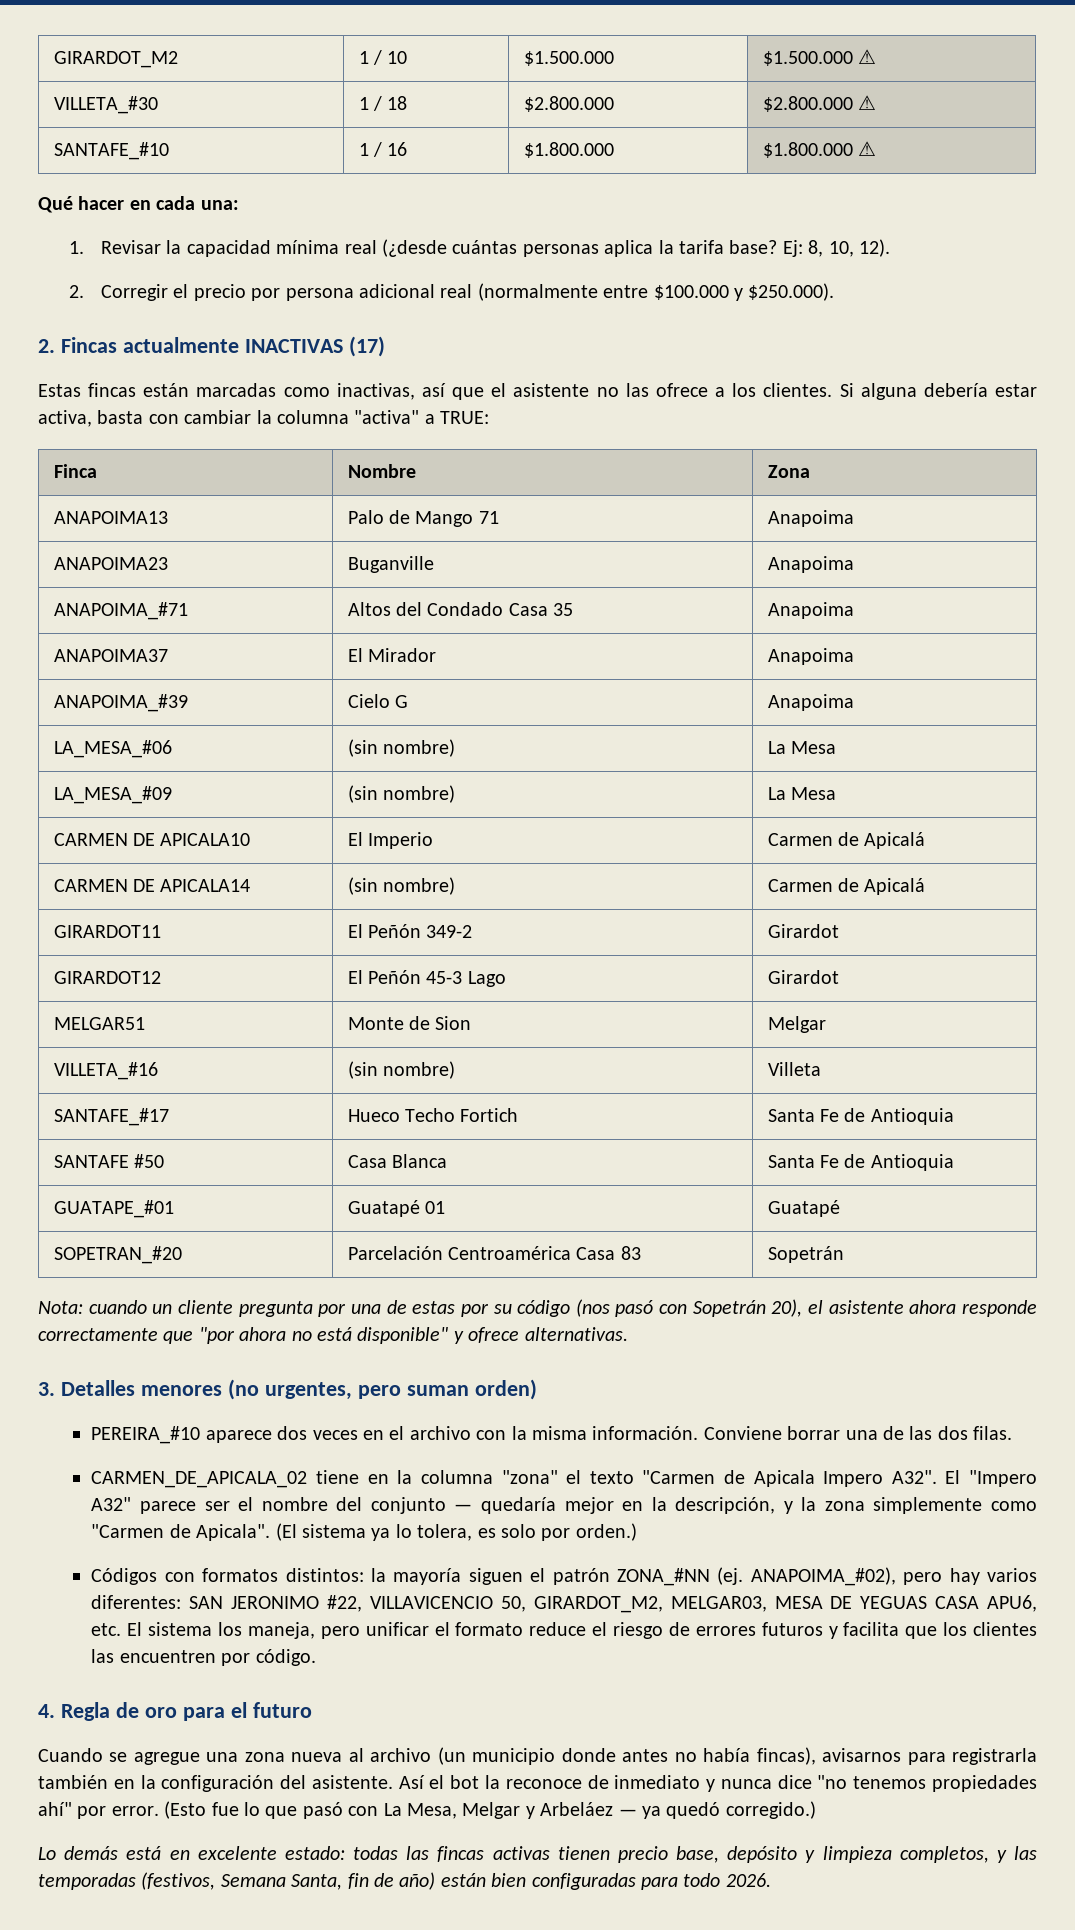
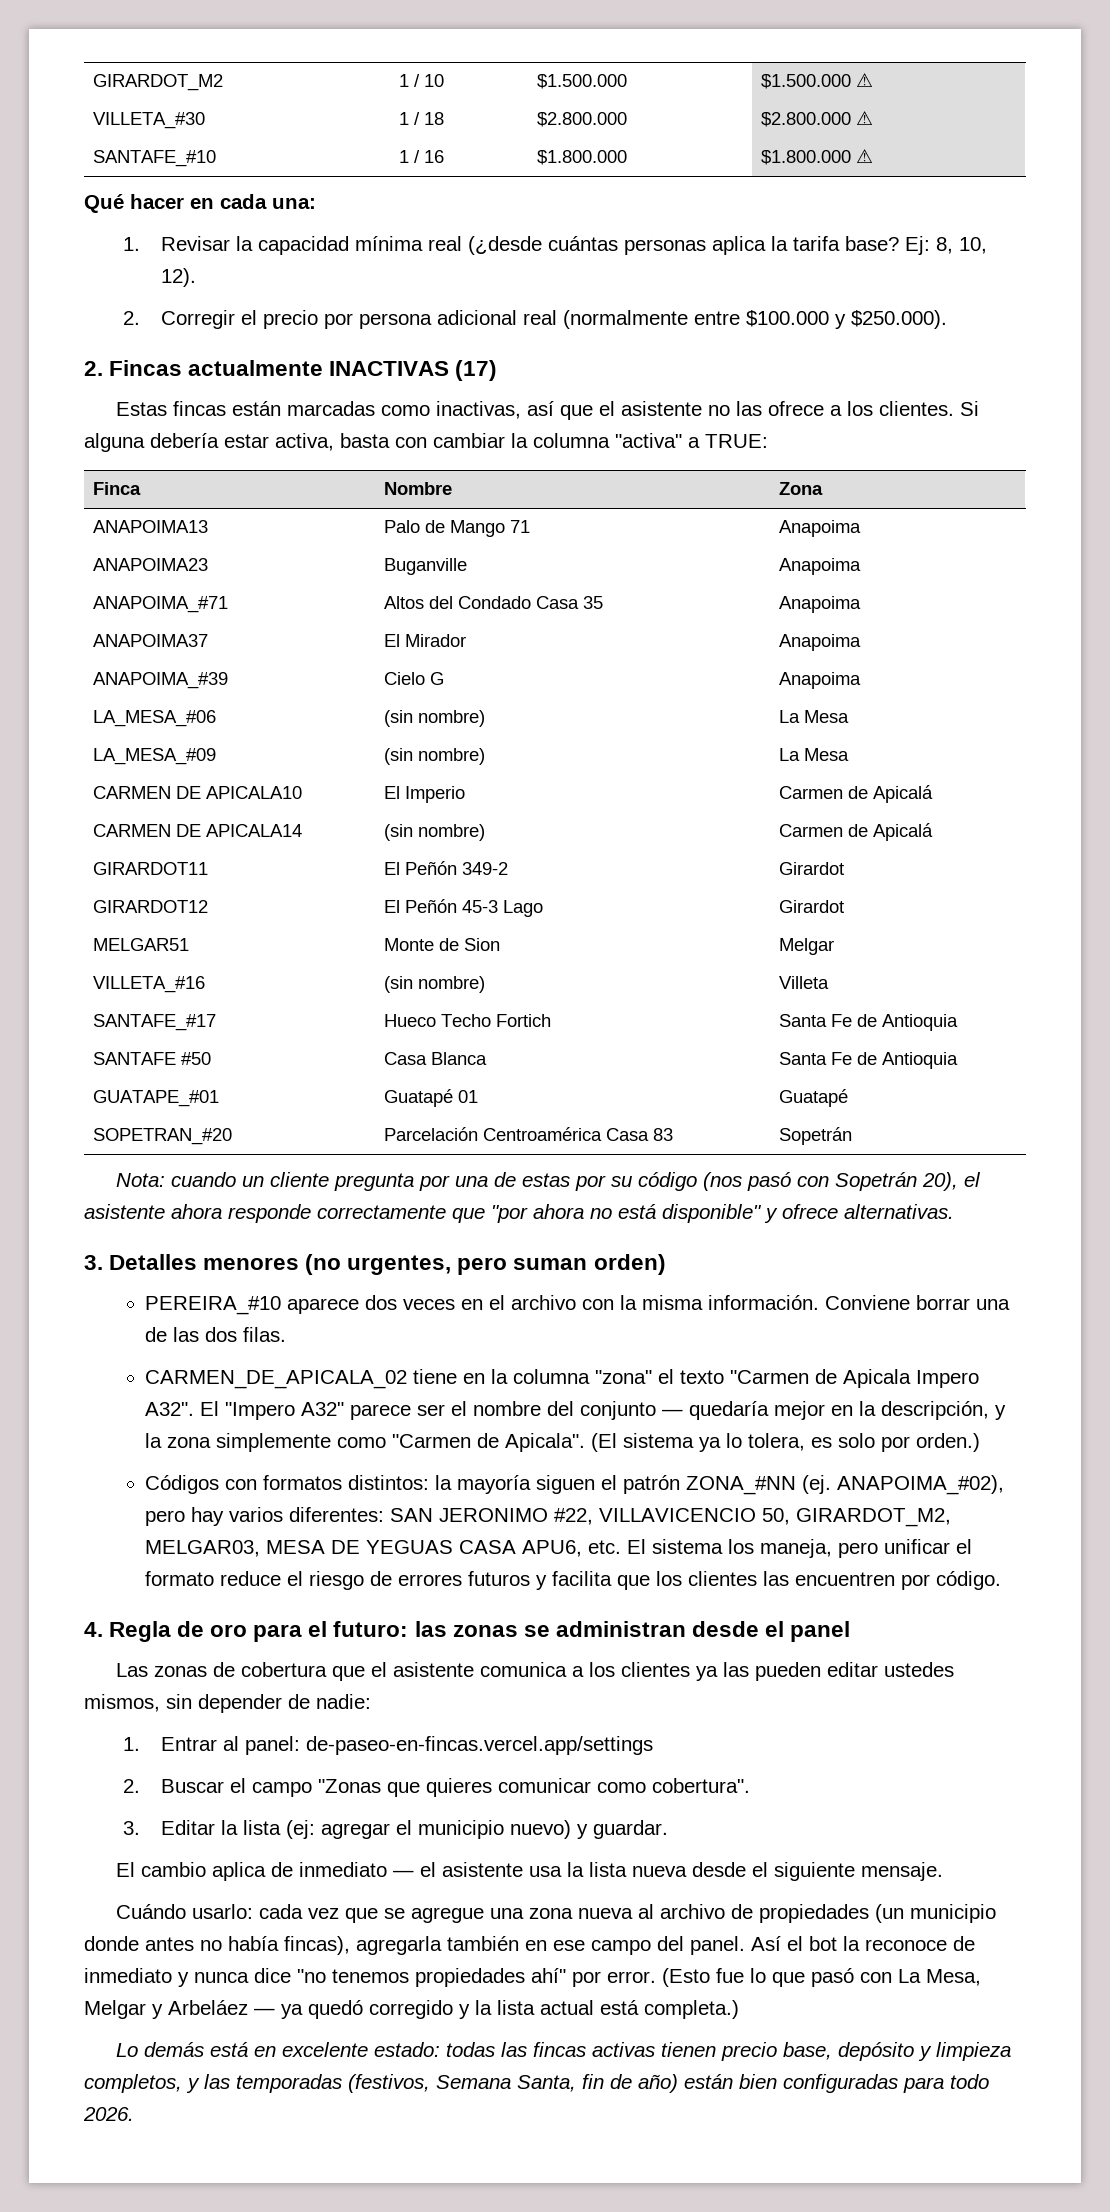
- 4. Regla de oro para el futuro
- Cuando se agregue una zona nueva al archivo (un municipio donde antes no había fincas), avisarnos para registrarla también en la configuración del asistente.
+ 4. Regla de oro para el futuro: las zonas se administran desde el panel
+ Las zonas de cobertura que el asistente comunica a los clientes ya las pueden editar ustedes mismos, sin depender de nadie:
+ 1. Entrar al panel: de-paseo-en-fincas.vercel.app/settings
+ 2. Buscar el campo "Zonas que quieres comunicar como cobertura".
+ 3. Editar la lista (ej: agregar el municipio nuevo) y guardar.
+ El cambio aplica de inmediato — el asistente usa la lista nueva desde el siguiente mensaje.
+ Cuándo usarlo: cada vez que se agregue una zona nueva al archivo de propiedades (un municipio donde antes no había fincas), agregarla también en ese campo del panel.
- (Esto fue lo que pasó con La Mesa, Melgar y Arbeláez — ya quedó corregido.)
+ (Esto fue lo que pasó con La Mesa, Melgar y Arbeláez — ya quedó corregido y la lista actual está completa.)

